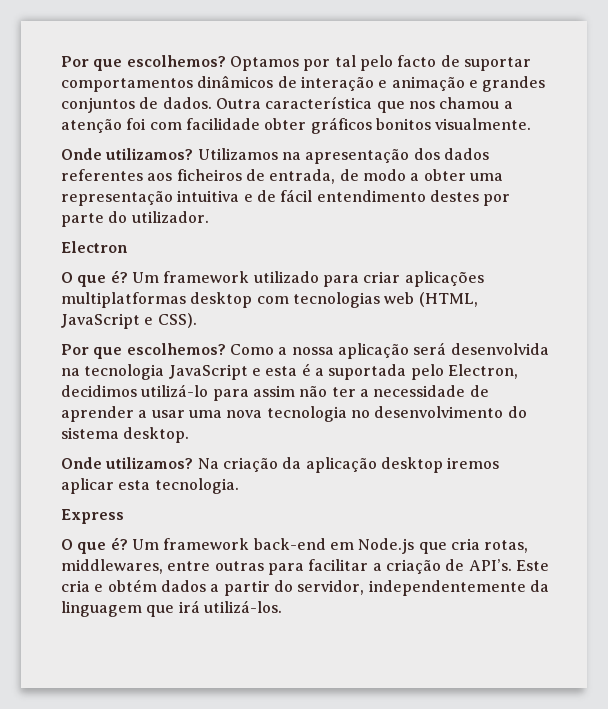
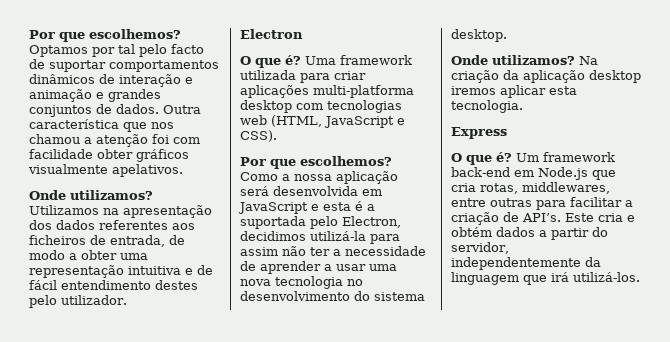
- Outra característica que nos chamou a atenção foi com facilidade obter gráficos bonitos visualmente.
+ Outra característica que nos chamou a atenção foi com facilidade obter gráficos visualmente apelativos.
- Utilizamos na apresentação dos dados referentes aos ficheiros de entrada, de modo a obter uma representação intuitiva e de fácil entendimento destes por parte do utilizador.
+ Utilizamos na apresentação dos dados referentes aos ficheiros de entrada, de modo a obter uma representação intuitiva e de fácil entendimento destes pelo utilizador.
- Um framework utilizado para criar aplicações multiplatformas desktop com tecnologias web (HTML, JavaScript e CSS).
+ Uma framework utilizada para criar aplicações multi-platforma desktop com tecnologias web (HTML, JavaScript e CSS).
- Como a nossa aplicação será desenvolvida na tecnologia JavaScript e esta é a suportada pelo Electron, decidimos utilizá-lo para assim não ter a necessidade de aprender a usar uma nova tecnologia no desenvolvimento do sistema desktop.
+ Como a nossa aplicação será desenvolvida em JavaScript e esta é a suportada pelo Electron, decidimos utilizá-la para assim não ter a necessidade de aprender a usar uma nova tecnologia no desenvolvimento do sistema desktop.

